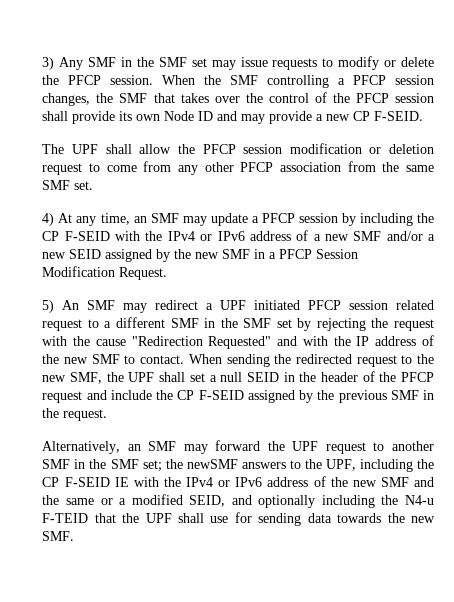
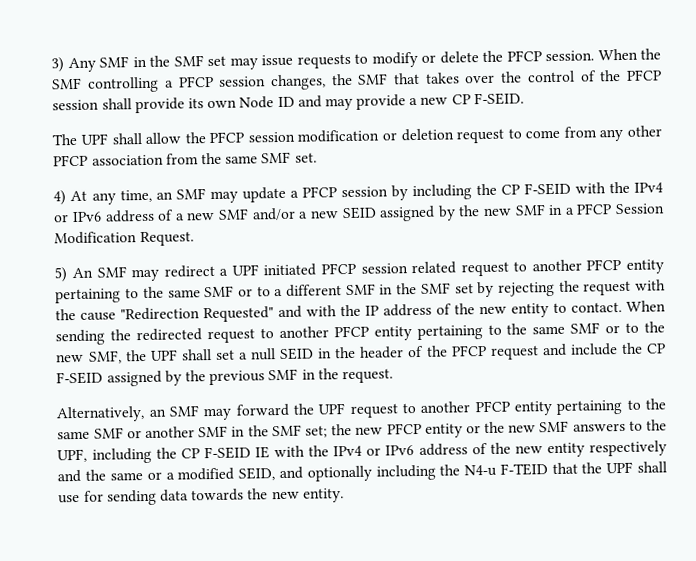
- 5) An SMF may redirect a UPF initiated PFCP session related request to a different SMF in the SMF set by rejecting the request with the cause "Redirection Requested" and with the IP address of the new SMF to contact.
+ 5) An SMF may redirect a UPF initiated PFCP session related request to another PFCP entity pertaining to the same SMF or to a different SMF in the SMF set by rejecting the request with the cause "Redirection Requested" and with the IP address of the new entity to contact.
- When sending the redirected request to the new SMF, the UPF shall set a null SEID in the header of the PFCP request and include the CP F-SEID assigned by the previous SMF in the request.
+ When sending the redirected request to another PFCP entity pertaining to the same SMF or to the new SMF, the UPF shall set a null SEID in the header of the PFCP request and include the CP F-SEID assigned by the previous SMF in the request.
- Alternatively, an SMF may forward the UPF request to another SMF in the SMF set; the newSMF answers to the UPF, including the CP F-SEID IE with the IPv4 or IPv6 address of the new SMF and the same or a modified SEID, and optionally including the N4-u F-TEID that the UPF shall use for sending data towards the new SMF.
+ Alternatively, an SMF may forward the UPF request to another PFCP entity pertaining to the same SMF or another SMF in the SMF set; the new PFCP entity or the new SMF answers to the UPF, including the CP F-SEID IE with the IPv4 or IPv6 address of the new entity respectively and the same or a modified SEID, and optionally including the N4-u F-TEID that the UPF shall use for sending data towards the new entity.

